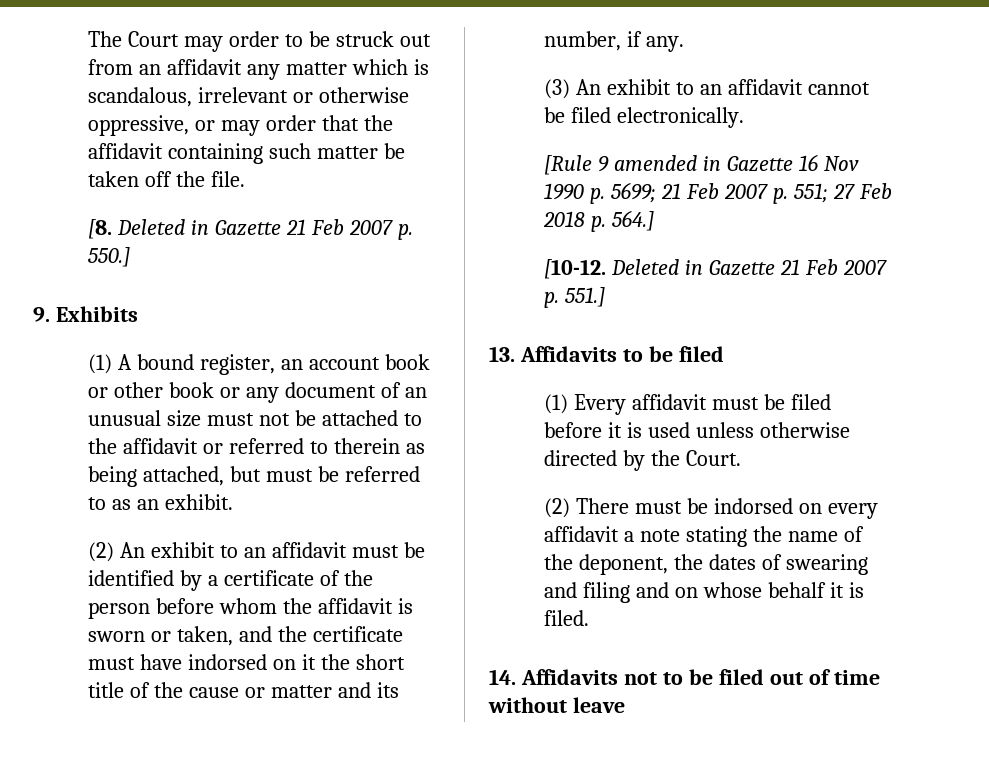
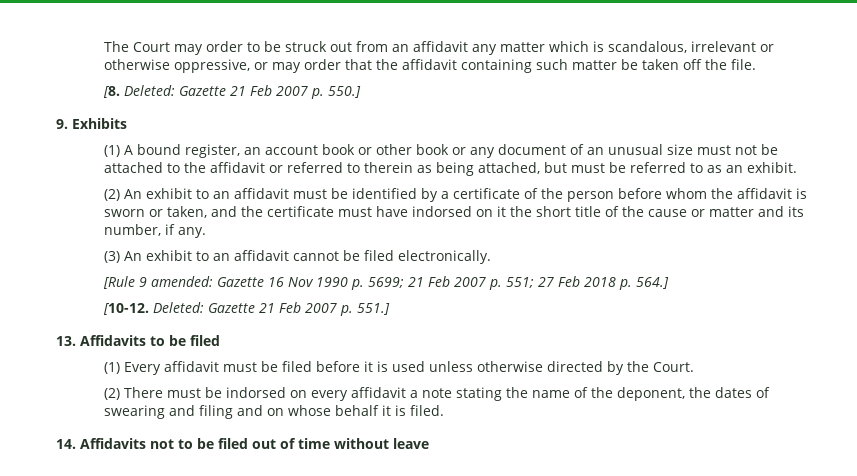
- [8. Deleted in Gazette 21 Feb 2007 p. 550.]
+ [8. Deleted: Gazette 21 Feb 2007 p. 550.]
- [Rule 9 amended in Gazette 16 Nov 1990 p. 5699; 21 Feb 2007 p. 551; 27 Feb 2018 p. 564.]
+ [Rule 9 amended: Gazette 16 Nov 1990 p. 5699; 21 Feb 2007 p. 551; 27 Feb 2018 p. 564.]
- Deleted in Gazette 21 Feb 2007 p. 551.]
+ Deleted: Gazette 21 Feb 2007 p. 551.]

